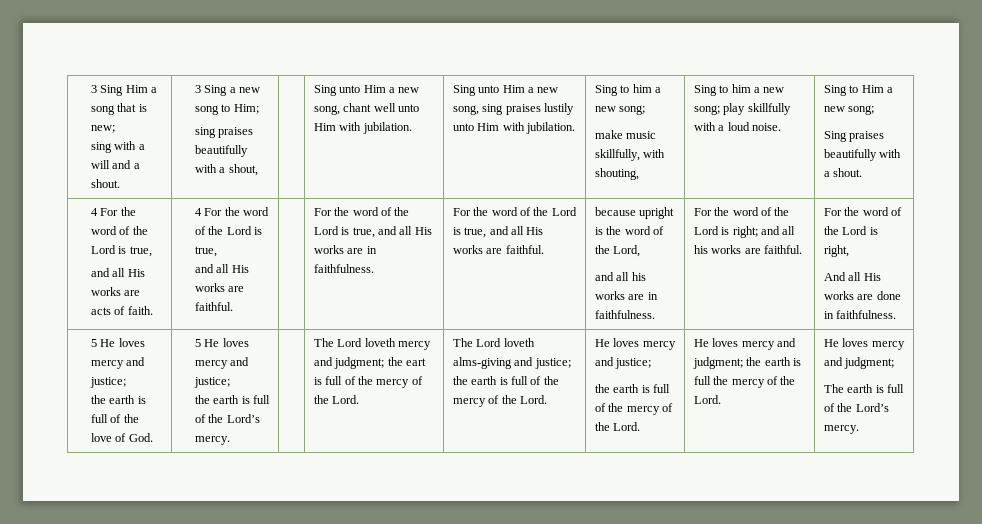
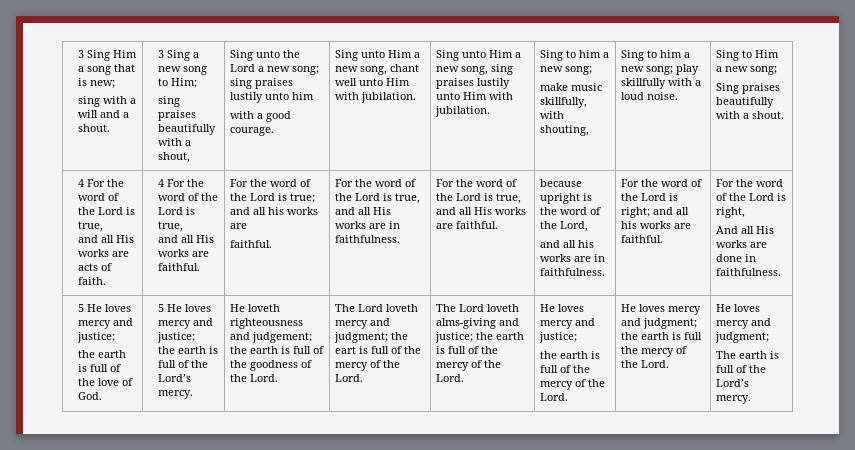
+ Sing unto the Lord a new song; sing praises lustily unto him
+ with a good courage.
+ For the word of the Lord is true; and all his works are
+ faithful.
+ He loveth righteousness and judgement; the earth is full of the goodness of the Lord.

